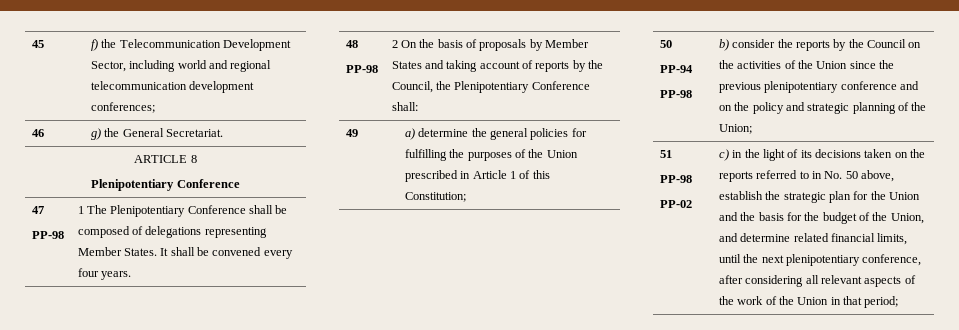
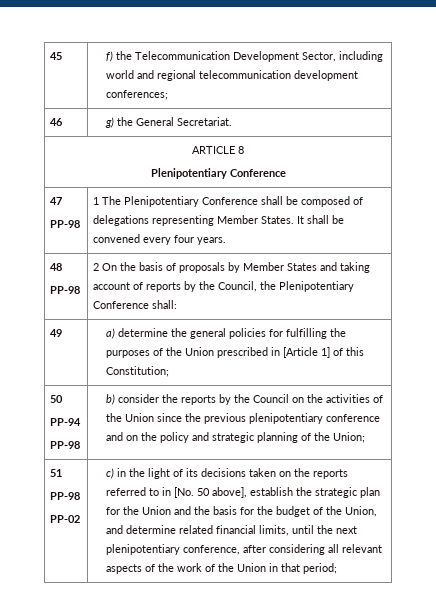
- 49 | a) determine the general policies for fulfilling the purposes of the Union prescribed in Article 1 of this Constitution;
+ 49 | a) determine the general policies for fulfilling the purposes of the Union prescribed in [Article 1] of this Constitution;
- c) in the light of its decisions taken on the reports referred to in No. 50 above, establish the strategic plan for the Union and the basis for the budget of the Union, and determine related financial limits, until the next plenipotentiary conference, after considering all relevant aspects of the work of the Union in that period;
+ c) in the light of its decisions taken on the reports referred to in [No. 50 above], establish the strategic plan for the Union and the basis for the budget of the Union, and determine related financial limits, until the next plenipotentiary conference, after considering all relevant aspects of the work of the Union in that period;

